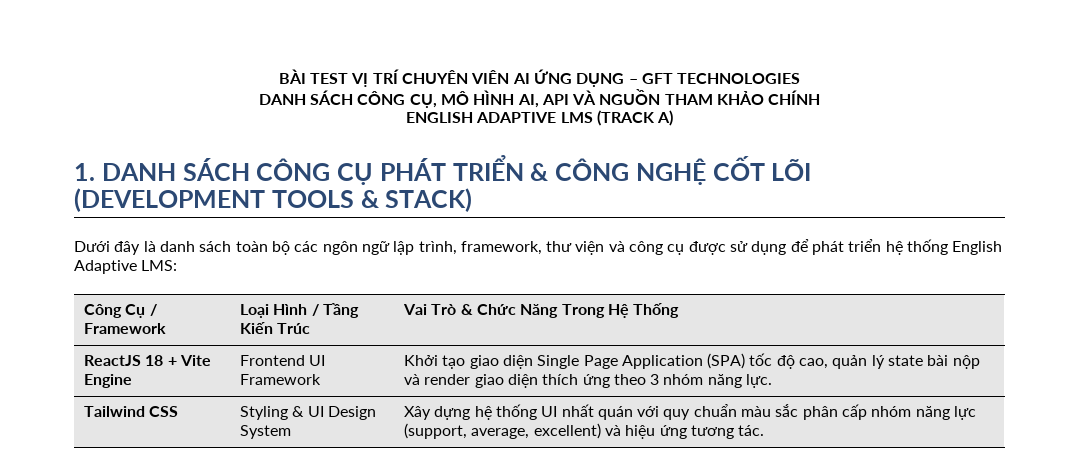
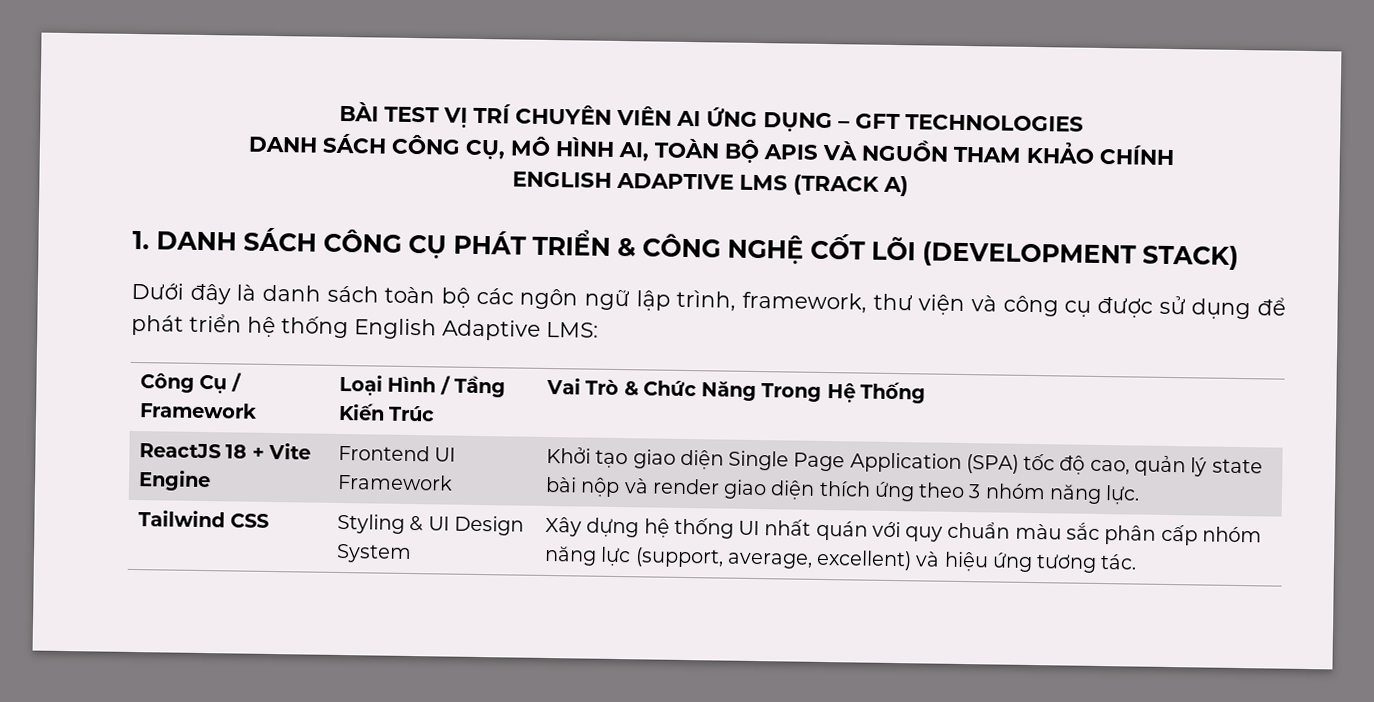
- DANH SÁCH CÔNG CỤ, MÔ HÌNH AI, API VÀ NGUỒN THAM KHẢO CHÍNH
+ DANH SÁCH CÔNG CỤ, MÔ HÌNH AI, TOÀN BỘ APIS VÀ NGUỒN THAM KHẢO CHÍNH
- 1. DANH SÁCH CÔNG CỤ PHÁT TRIỂN & CÔNG NGHỆ CỐT LÕI (DEVELOPMENT TOOLS & STACK)
+ 1. DANH SÁCH CÔNG CỤ PHÁT TRIỂN & CÔNG NGHỆ CỐT LÕI (DEVELOPMENT STACK)

